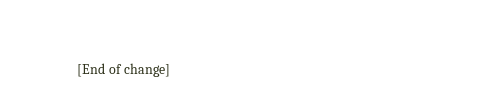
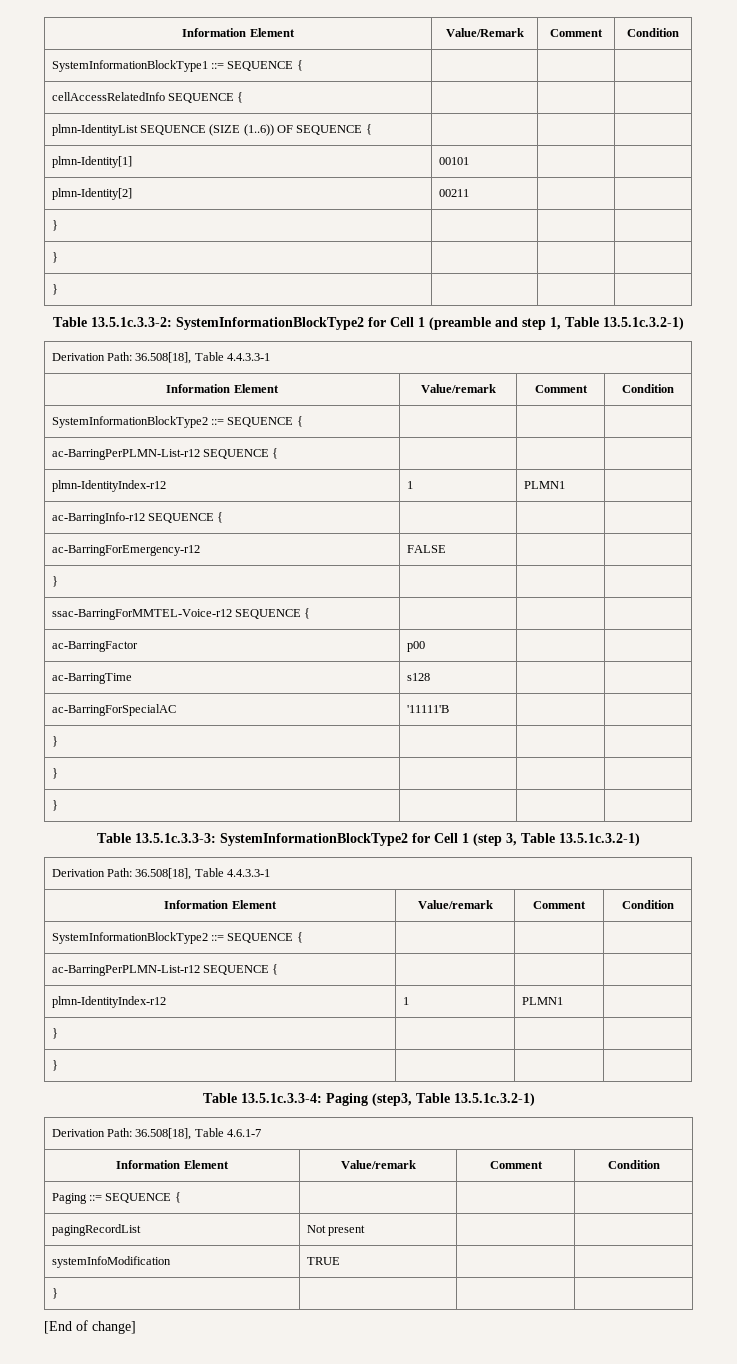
+ Information Element | Value/Remark | Comment | Condition
+ SystemInformationBlockType1 ::= SEQUENCE { | | |
+ cellAccessRelatedInfo SEQUENCE { | | |
+ plmn-IdentityList SEQUENCE (SIZE (1..6)) OF SEQUENCE { | | |
+ plmn-Identity[1] | 00101 | |
+ plmn-Identity[2] | 00211 | |
+ } | | |
+ } | | |
+ } | | |
+ Table 13.5.1c.3.3-2: SystemInformationBlockType2 for Cell 1 (preamble and step 1, Table 13.5.1c.3.2-1)
+ Derivation Path: 36.508[18], Table 4.4.3.3-1
+ Information Element | Value/remark | Comment | Condition
+ SystemInformationBlockType2 ::= SEQUENCE { | | |
+ ac-BarringPerPLMN-List-r12 SEQUENCE { | | |
+ plmn-IdentityIndex-r12 | 1 | PLMN1 |
+ ac-BarringInfo-r12 SEQUENCE { | | |
+ ac-BarringForEmergency-r12 | FALSE | |
+ } | | |
+ ssac-BarringForMMTEL-Voice-r12 SEQUENCE { | | |
+ ac-BarringFactor | p00 | |
+ ac-BarringTime | s128 | |
+ ac-BarringForSpecialAC | '11111'B | |
+ } | | |
+ } | | |
+ } | | |
+ Table 13.5.1c.3.3-3: SystemInformationBlockType2 for Cell 1 (step 3, Table 13.5.1c.3.2-1)
+ Derivation Path: 36.508[18], Table 4.4.3.3-1
+ Information Element | Value/remark | Comment | Condition
+ SystemInformationBlockType2 ::= SEQUENCE { | | |
+ ac-BarringPerPLMN-List-r12 SEQUENCE { | | |
+ plmn-IdentityIndex-r12 | 1 | PLMN1 |
+ } | | |
+ } | | |
+ Table 13.5.1c.3.3-4: Paging (step3, Table 13.5.1c.3.2-1)
+ Derivation Path: 36.508[18], Table 4.6.1-7
+ Information Element | Value/remark | Comment | Condition
+ Paging ::= SEQUENCE { | | |
+ pagingRecordList | Not present | |
+ systemInfoModification | TRUE | |
+ } | | |

